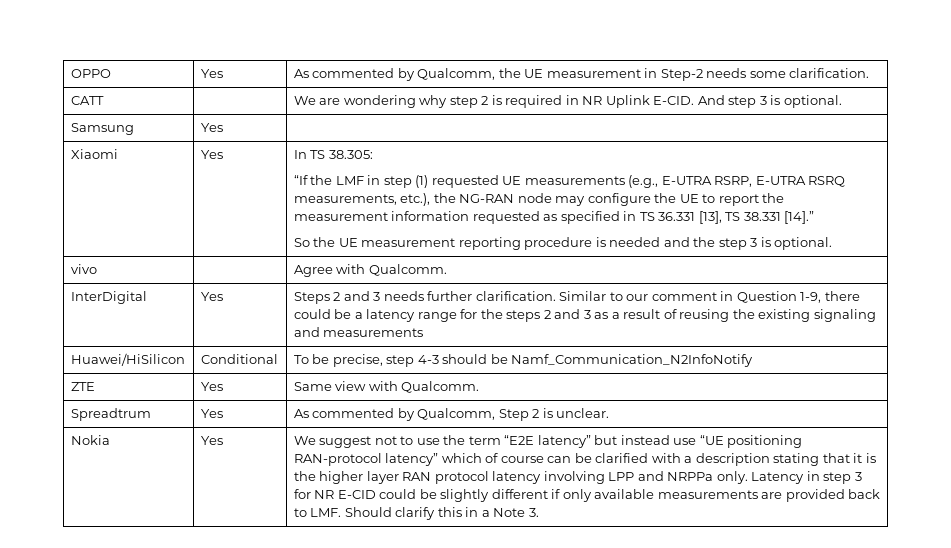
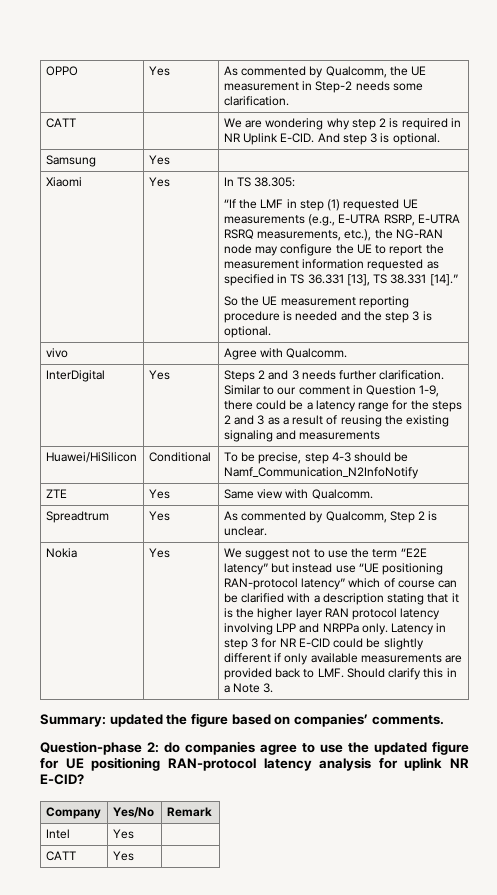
+ Summary: updated the figure based on companies’ comments.
+ Question-phase 2: do companies agree to use the updated figure for UE positioning RAN-protocol latency analysis for uplink NR E-CID?
+ Company | Yes/No | Remark
+ Intel | Yes |
+ CATT | Yes |

